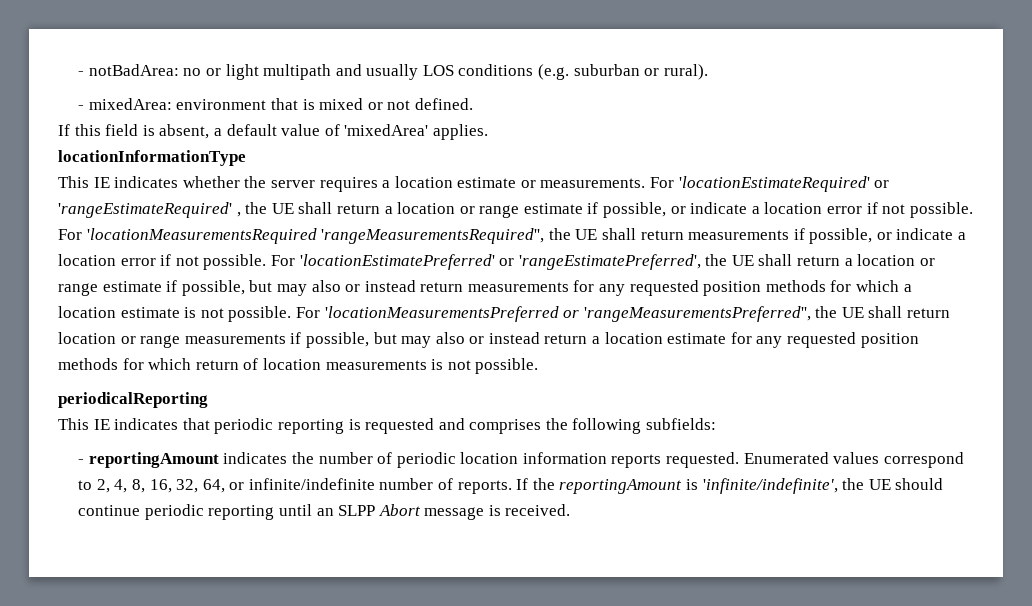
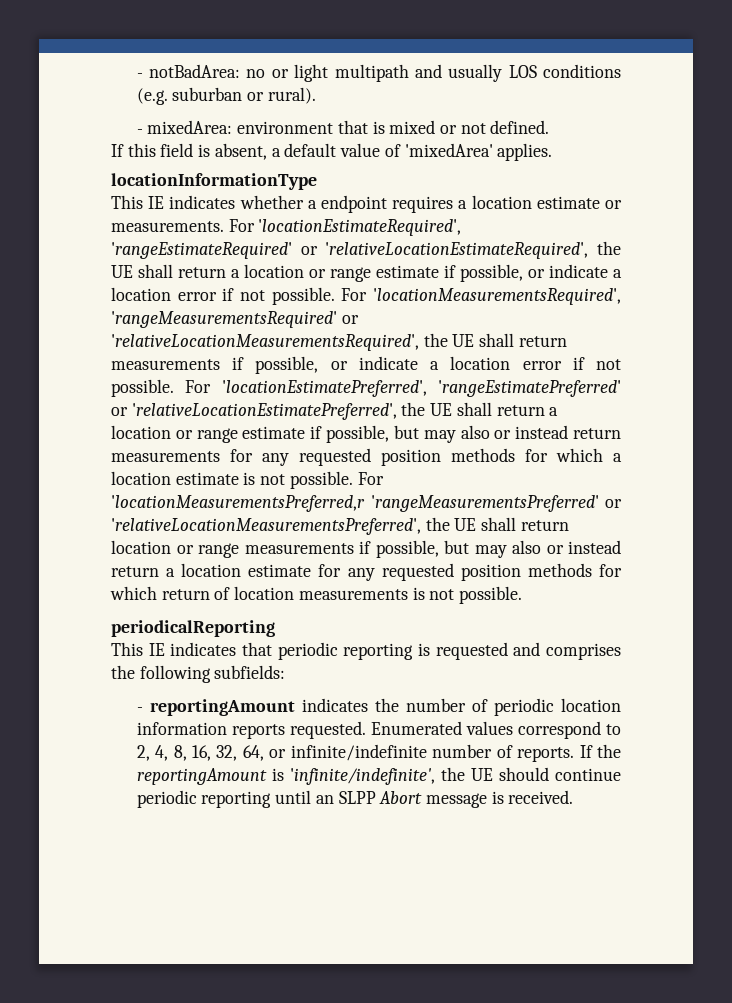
- This IE indicates whether the server requires a location estimate or measurements.
+ This IE indicates whether a endpoint requires a location estimate or measurements.
- For 'locationEstimateRequired' or 'rangeEstimateRequired' , the UE shall return a location or range estimate if possible, or indicate a location error if not possible.
+ For 'locationEstimateRequired', 'rangeEstimateRequired' or 'relativeLocationEstimateRequired', the UE shall return a location or range estimate if possible, or indicate a location error if not possible.
- For 'locationMeasurementsRequired 'rangeMeasurementsRequired'', the UE shall return measurements if possible, or indicate a location error if not possible.
+ For 'locationMeasurementsRequired', 'rangeMeasurementsRequired' or 'relativeLocationMeasurementsRequired', the UE shall return measurements if possible, or indicate a location error if not possible.
- For 'locationEstimatePreferred' or 'rangeEstimatePreferred', the UE shall return a location or range estimate if possible, but may also or instead return measurements for any requested position methods for which a location estimate is not possible.
+ For 'locationEstimatePreferred', 'rangeEstimatePreferred' or 'relativeLocationEstimatePreferred', the UE shall return a location or range estimate if possible, but may also or instead return measurements for any requested position methods for which a location estimate is not possible.
- For 'locationMeasurementsPreferred or 'rangeMeasurementsPreferred'', the UE shall return location or range measurements if possible, but may also or instead return a location estimate for any requested position methods for which return of location measurements is not possible.
+ For 'locationMeasurementsPreferred,r 'rangeMeasurementsPreferred' or 'relativeLocationMeasurementsPreferred', the UE shall return location or range measurements if possible, but may also or instead return a location estimate for any requested position methods for which return of location measurements is not possible.

